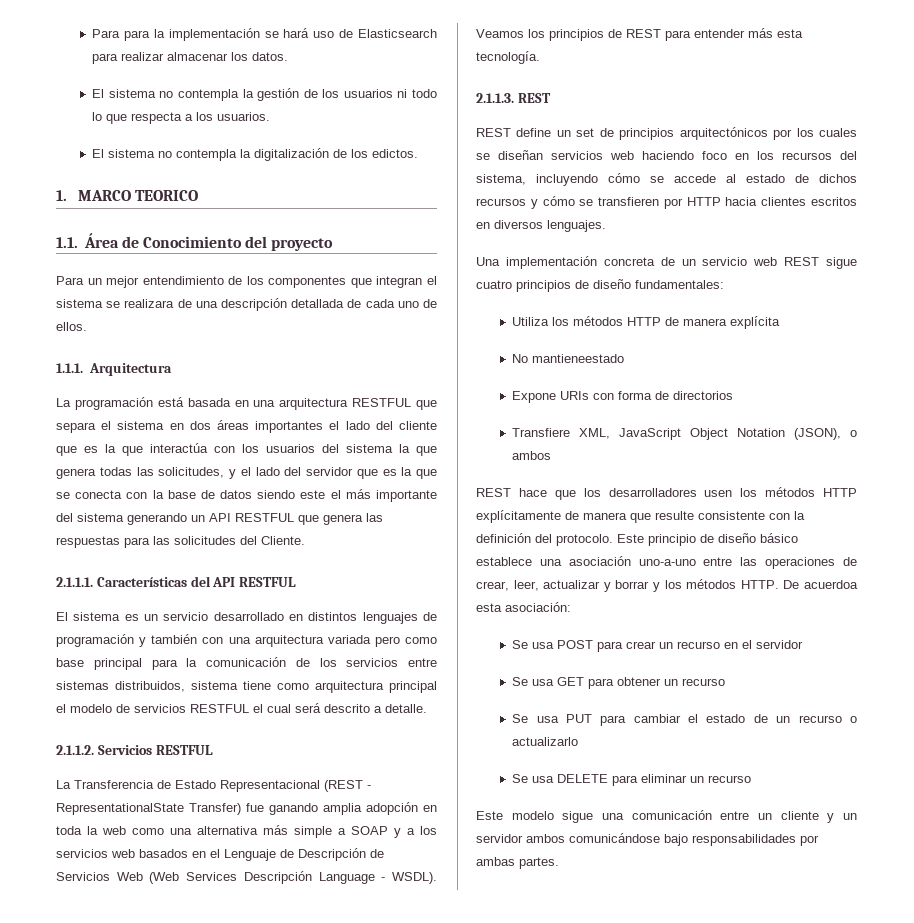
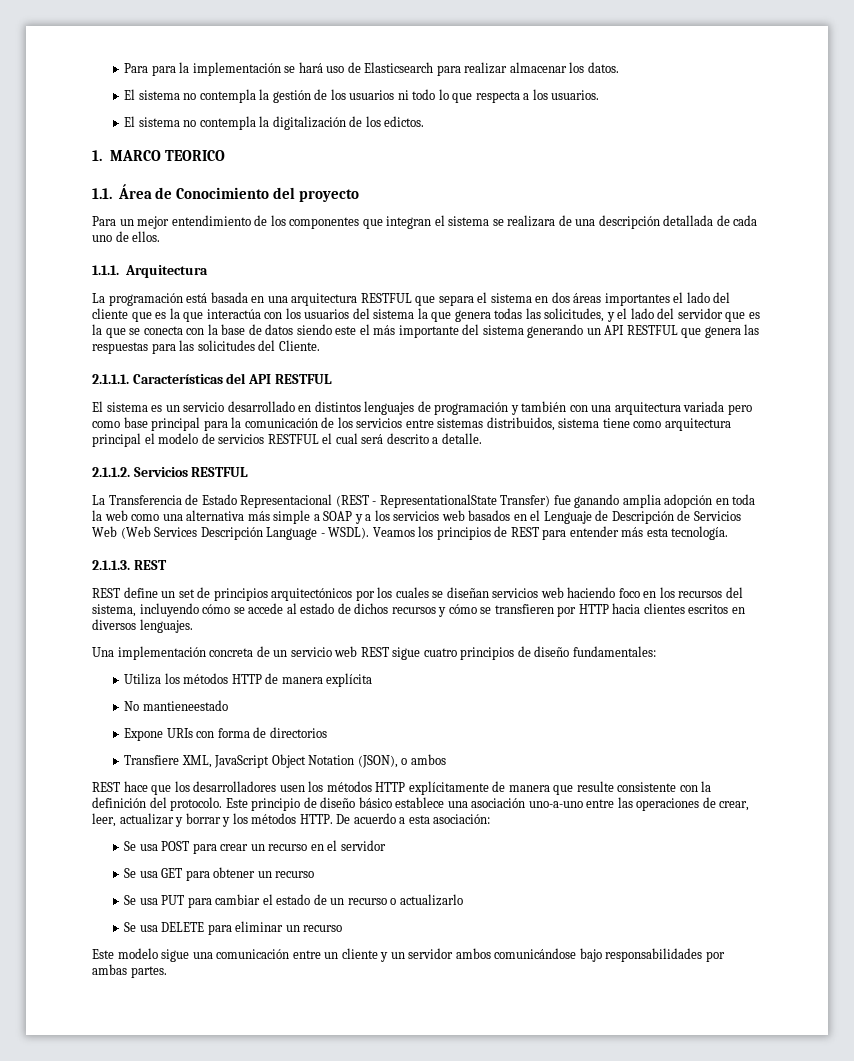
- De acuerdoa esta asociación:
+ De acuerdo a esta asociación:

